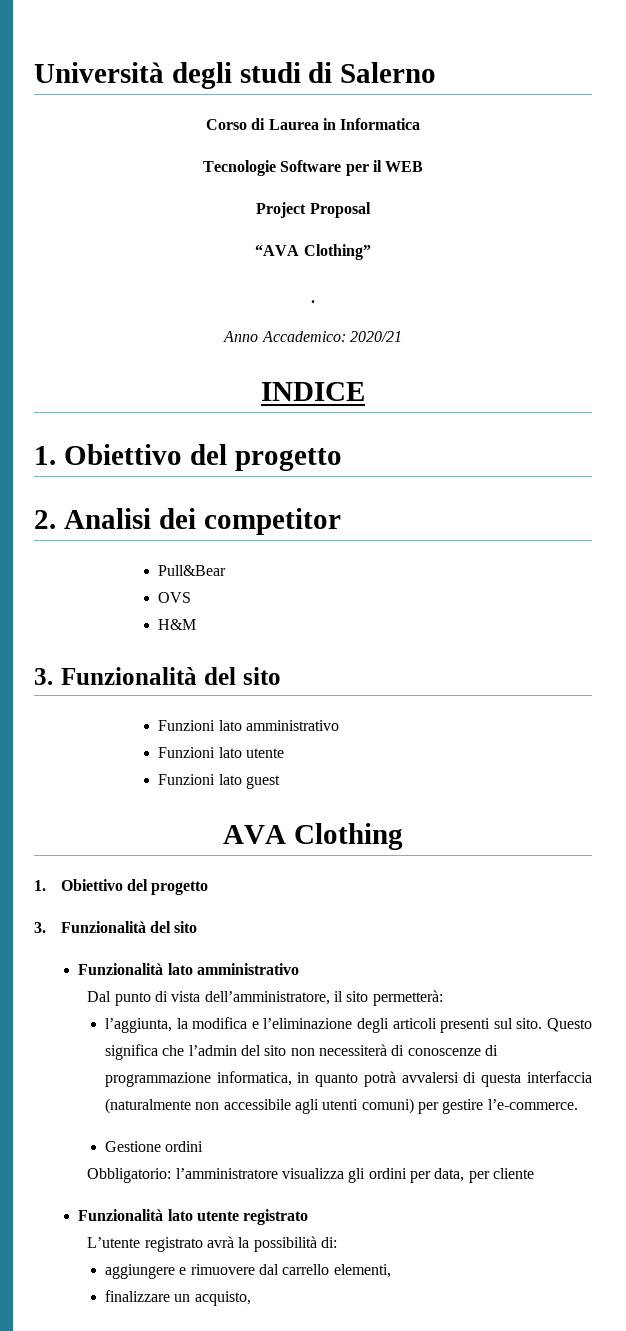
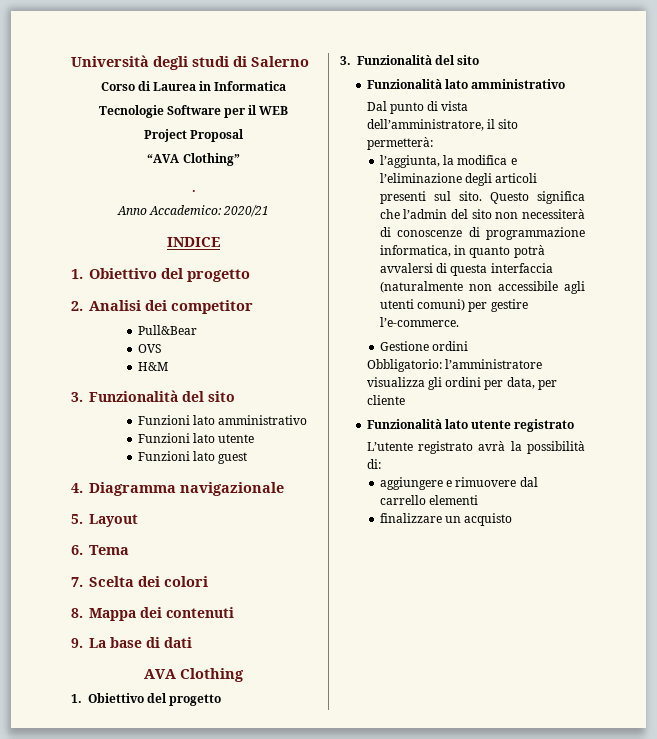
+ 4. Diagramma navigazionale
+ 5. Layout
+ 6. Tema
+ 7. Scelta dei colori
+ 8. Mappa dei contenuti
+ 9. La base di dati
- aggiungere e rimuovere dal carrello elementi,
+ aggiungere e rimuovere dal carrello elementi
- finalizzare un acquisto,
+ finalizzare un acquisto

